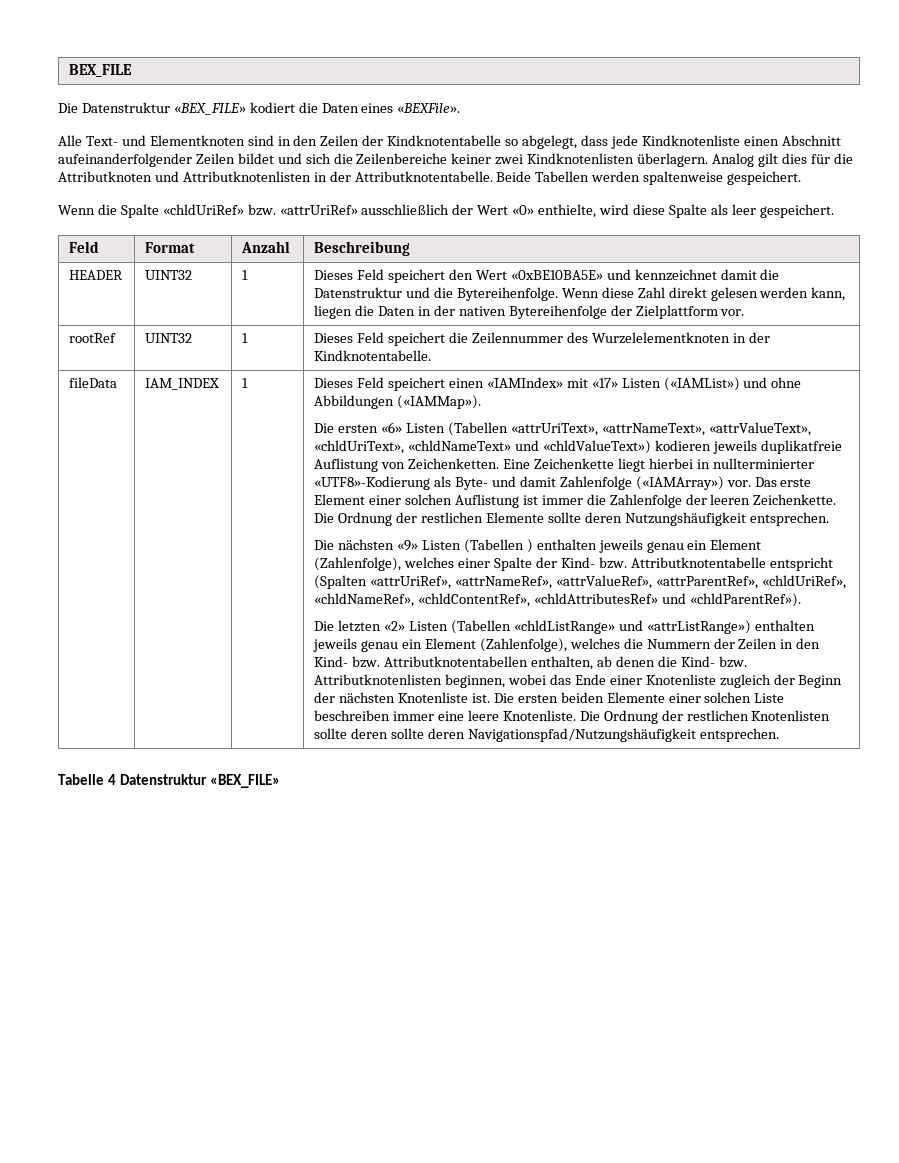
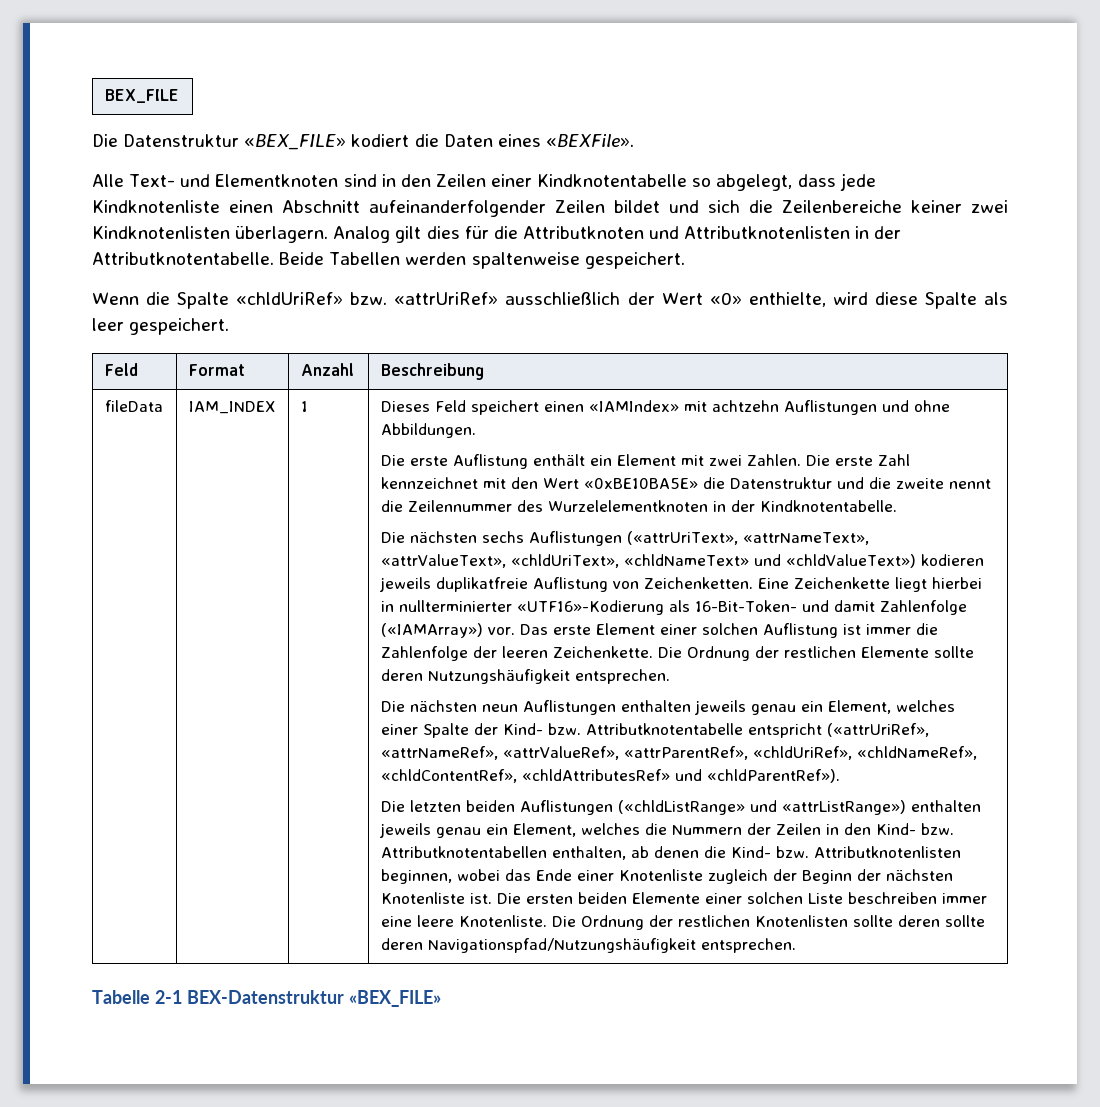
- Alle Text- und Elementknoten sind in den Zeilen der Kindknotentabelle so abgelegt, dass jede Kindknotenliste einen Abschnitt aufeinanderfolgender Zeilen bildet und sich die Zeilenbereiche keiner zwei Kindknotenlisten überlagern.
+ Alle Text- und Elementknoten sind in den Zeilen einer Kindknotentabelle so abgelegt, dass jede Kindknotenliste einen Abschnitt aufeinanderfolgender Zeilen bildet und sich die Zeilenbereiche keiner zwei Kindknotenlisten überlagern.
- HEADER | UINT32 | 1 | Dieses Feld speichert den Wert «0xBE10BA5E» und kennzeichnet damit die Datenstruktur und die Bytereihenfolge. Wenn diese Zahl direkt gelesen werden kann, liegen die Daten in der nativen Bytereihenfolge der Zielplattform vor.
- rootRef | UINT32 | 1 | Dieses Feld speichert die Zeilennummer des Wurzelelementknoten in der Kindknotentabelle.
- Dieses Feld speichert einen «IAMIndex» mit «17» Listen («IAMList») und ohne Abbildungen («IAMMap»).
- Die ersten «6» Listen (Tabellen «attrUriText», «attrNameText», «attrValueText», «chldUriText», «chldNameText» und «chldValueText») kodieren jeweils duplikatfreie Auflistung von Zeichenketten.
+ Dieses Feld speichert einen «IAMIndex» mit achtzehn Auflistungen und ohne Abbildungen.
+ Die erste Auflistung enthält ein Element mit zwei Zahlen. Die erste Zahl kennzeichnet mit den Wert «0xBE10BA5E» die Datenstruktur und die zweite nennt die Zeilennummer des Wurzelelementknoten in der Kindknotentabelle.
+ Die nächsten sechs Auflistungen («attrUriText», «attrNameText», «attrValueText», «chldUriText», «chldNameText» und «chldValueText») kodieren jeweils duplikatfreie Auflistung von Zeichenketten.
- Eine Zeichenkette liegt hierbei in nullterminierter «UTF8»-Kodierung als Byte- und damit Zahlenfolge («IAMArray») vor.
+ Eine Zeichenkette liegt hierbei in nullterminierter «UTF16»-Kodierung als 16-Bit-Token- und damit Zahlenfolge («IAMArray») vor.
- Die nächsten «9» Listen (Tabellen ) enthalten jeweils genau ein Element (Zahlenfolge), welches einer Spalte der Kind- bzw. Attributknotentabelle entspricht (Spalten «attrUriRef», «attrNameRef», «attrValueRef», «attrParentRef», «chldUriRef», «chldNameRef», «chldContentRef», «chldAttributesRef» und «chldParentRef»).
+ Die nächsten neun Auflistungen enthalten jeweils genau ein Element, welches einer Spalte der Kind- bzw. Attributknotentabelle entspricht («attrUriRef», «attrNameRef», «attrValueRef», «attrParentRef», «chldUriRef», «chldNameRef», «chldContentRef», «chldAttributesRef» und «chldParentRef»).
- Die letzten «2» Listen (Tabellen «chldListRange» und «attrListRange») enthalten jeweils genau ein Element (Zahlenfolge), welches die Nummern der Zeilen in den Kind- bzw. Attributknotentabellen enthalten, ab denen die Kind- bzw. Attributknotenlisten beginnen, wobei das Ende einer Knotenliste zugleich der Beginn der nächsten Knotenliste ist.
+ Die letzten beiden Auflistungen («chldListRange» und «attrListRange») enthalten jeweils genau ein Element, welches die Nummern der Zeilen in den Kind- bzw. Attributknotentabellen enthalten, ab denen die Kind- bzw. Attributknotenlisten beginnen, wobei das Ende einer Knotenliste zugleich der Beginn der nächsten Knotenliste ist.
- Tabelle 4 Datenstruktur «BEX_FILE»
+ Tabelle 2-1 BEX-Datenstruktur «BEX_FILE»

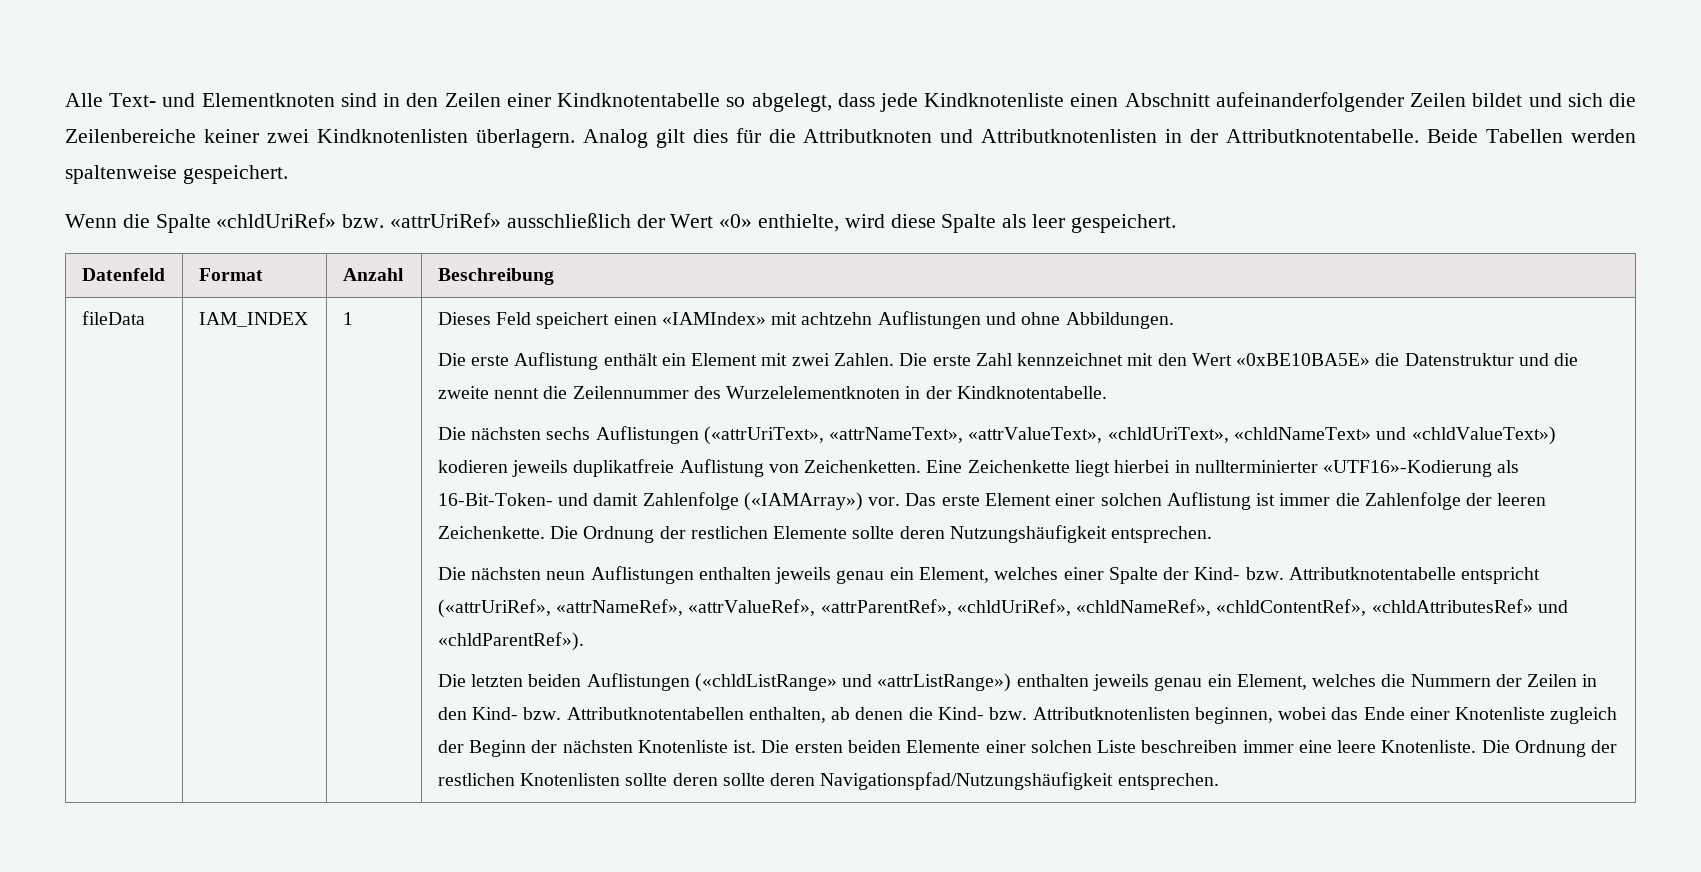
- BEX_FILE
- Die Datenstruktur «BEX_FILE» kodiert die Daten eines «BEXFile».
- Feld | Format | Anzahl | Beschreibung
+ Datenfeld | Format | Anzahl | Beschreibung
- Tabelle 2-1 BEX-Datenstruktur «BEX_FILE»

